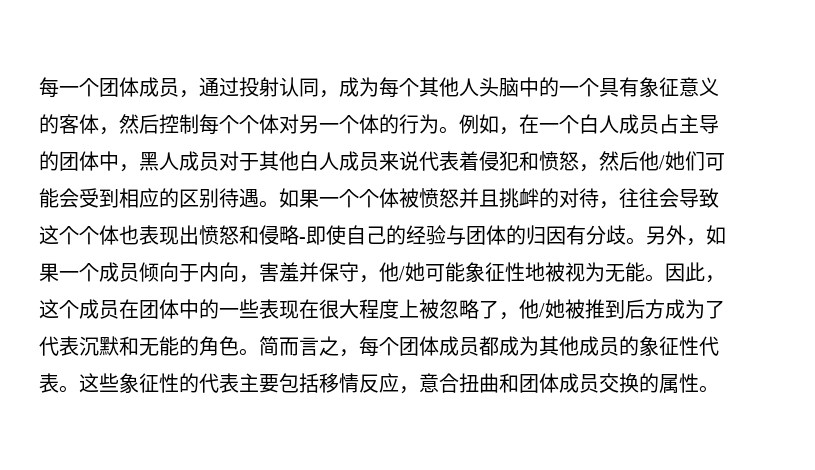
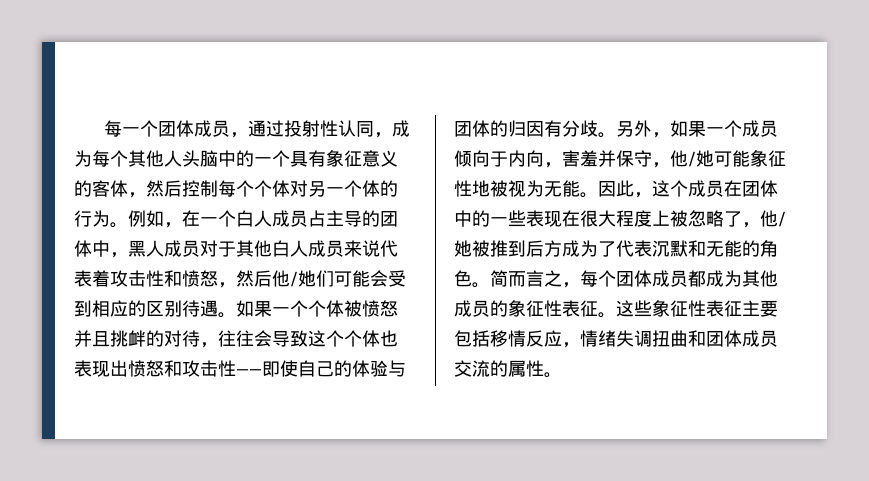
- 每一个团体成员，通过投射认同，成为每个其他人头脑中的一个具有象征意义的客体，然后控制每个个体对另一个体的行为。
+ 每一个团体成员，通过投射性认同，成为每个其他人头脑中的一个具有象征意义的客体，然后控制每个个体对另一个体的行为。
- 例如，在一个白人成员占主导的团体中，黑人成员对于其他白人成员来说代表着侵犯和愤怒，然后他/她们可能会受到相应的区别待遇。
+ 例如，在一个白人成员占主导的团体中，黑人成员对于其他白人成员来说代表着攻击性和愤怒，然后他/她们可能会受到相应的区别待遇。
- 如果一个个体被愤怒并且挑衅的对待，往往会导致这个个体也表现出愤怒和侵略-即使自己的经验与团体的归因有分歧。
+ 如果一个个体被愤怒并且挑衅的对待，往往会导致这个个体也表现出愤怒和攻击性——即使自己的体验与团体的归因有分歧。
- 简而言之，每个团体成员都成为其他成员的象征性代表。
+ 简而言之，每个团体成员都成为其他成员的象征性表征。
- 这些象征性的代表主要包括移情反应，意合扭曲和团体成员交换的属性。
+ 这些象征性表征主要包括移情反应，情绪失调扭曲和团体成员交流的属性。

